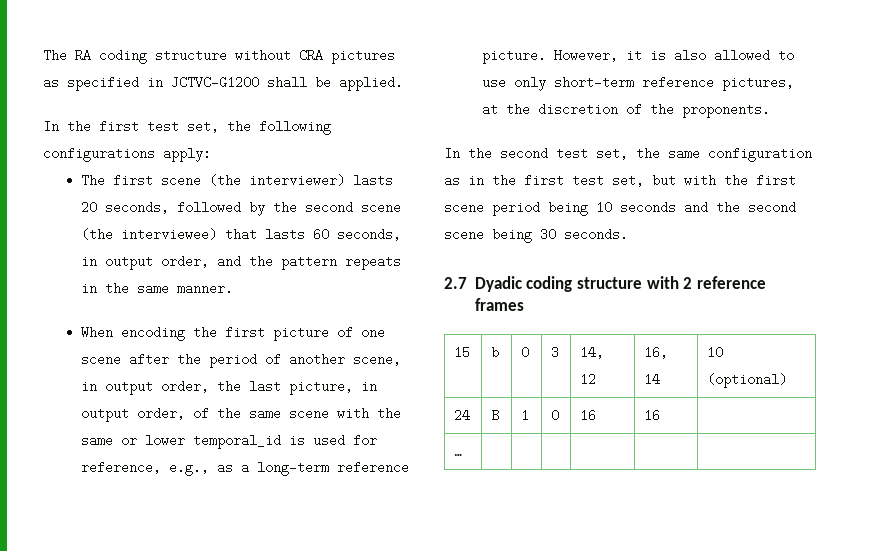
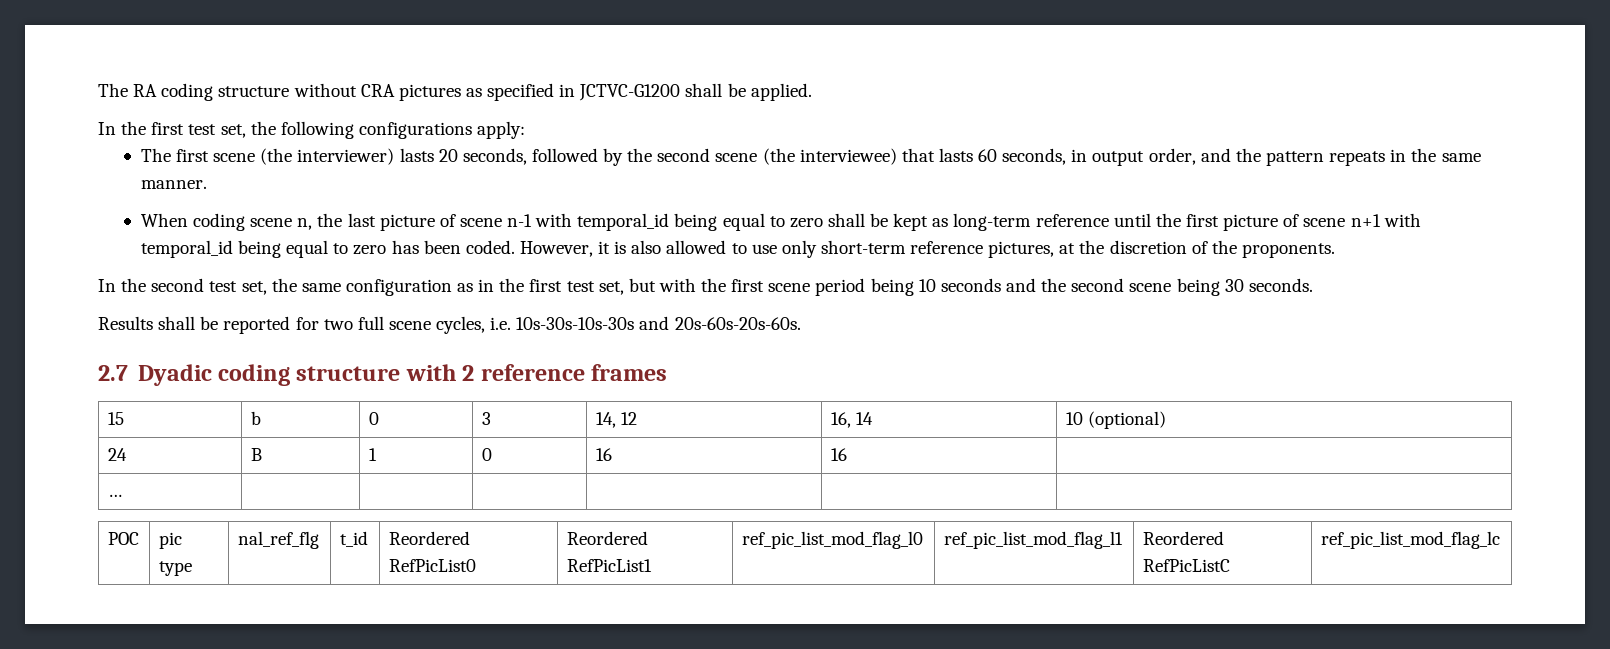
- When encoding the first picture of one scene after the period of another scene, in output order, the last picture, in output order, of the same scene with the same or lower temporal_id is used for reference, e.g., as a long-term reference picture.
+ When coding scene n, the last picture of scene n-1 with temporal_id being equal to zero shall be kept as long-term reference until the first picture of scene n+1 with temporal_id being equal to zero has been coded.
+ Results shall be reported for two full scene cycles, i.e. 10s-30s-10s-30s and 20s-60s-20s-60s.
+ POC | pic type | nal_ref_flg | t_id | Reordered RefPicList0 | Reordered RefPicList1 | ref_pic_list_mod_flag_l0 | ref_pic_list_mod_flag_l1 | Reordered RefPicListC | ref_pic_list_mod_flag_lc

